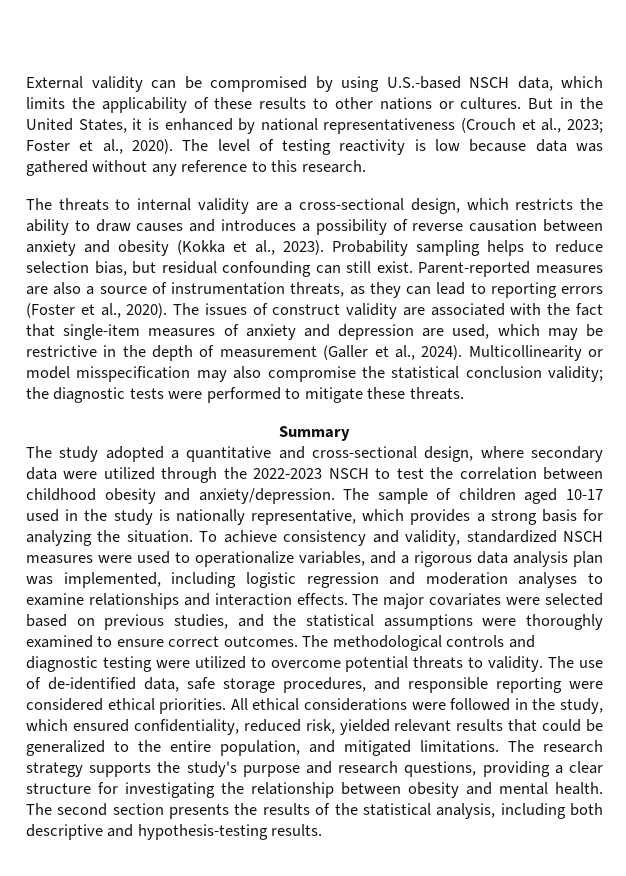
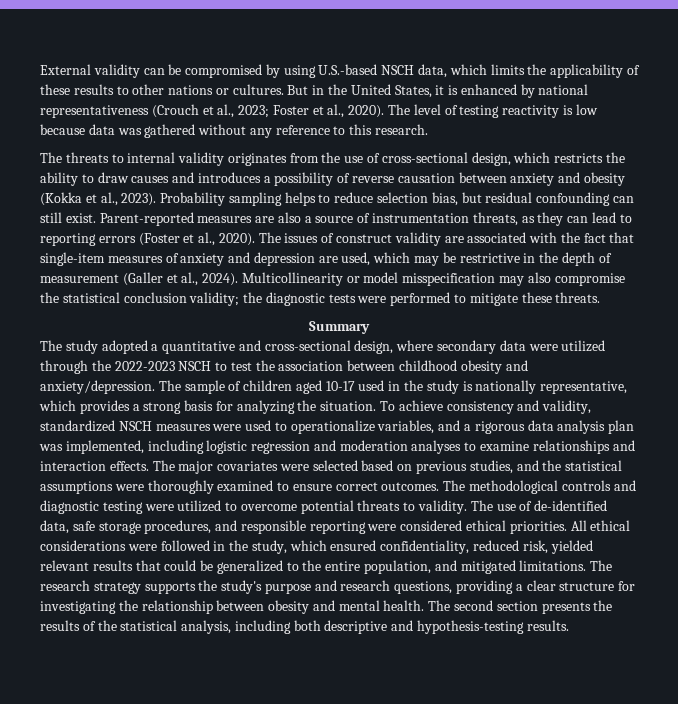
- The threats to internal validity are a cross-sectional design, which restricts the ability to draw causes and introduces a possibility of reverse causation between anxiety and obesity (Kokka et al., 2023).
+ The threats to internal validity originates from the use of cross-sectional design, which restricts the ability to draw causes and introduces a possibility of reverse causation between anxiety and obesity (Kokka et al., 2023).
- The study adopted a quantitative and cross-sectional design, where secondary data were utilized through the 2022-2023 NSCH to test the correlation between childhood obesity and anxiety/depression.
+ The study adopted a quantitative and cross-sectional design, where secondary data were utilized through the 2022-2023 NSCH to test the association between childhood obesity and anxiety/depression.

